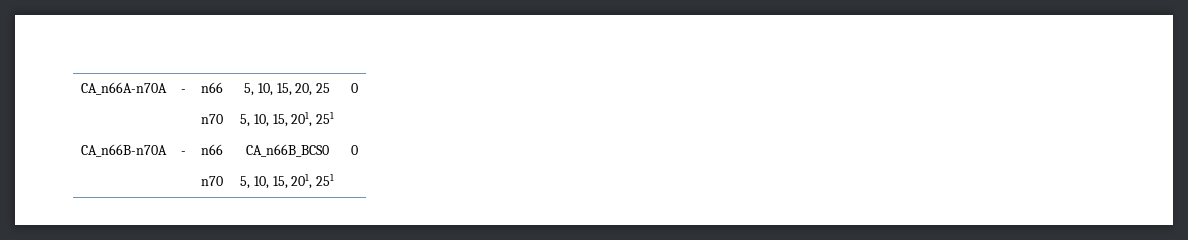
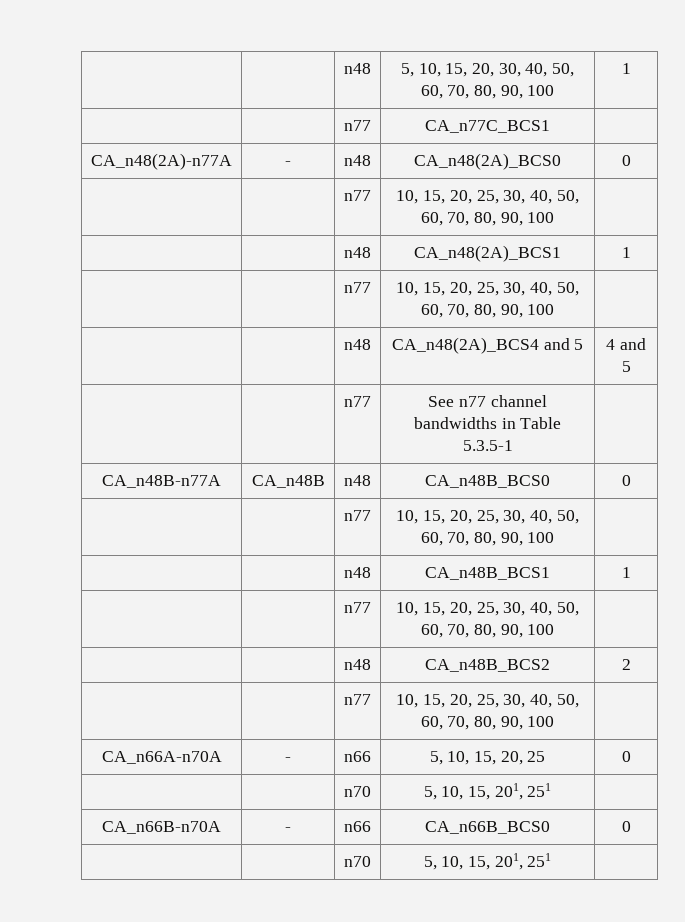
+ | | n48 | 5, 10, 15, 20, 30, 40, 50, 60, 70, 80, 90, 100 | 1
+ | | n77 | CA_n77C_BCS1 |
+ CA_n48(2A)-n77A | - | n48 | CA_n48(2A)_BCS0 | 0
+ | | n77 | 10, 15, 20, 25, 30, 40, 50, 60, 70, 80, 90, 100 |
+ | | n48 | CA_n48(2A)_BCS1 | 1
+ | | n77 | 10, 15, 20, 25, 30, 40, 50, 60, 70, 80, 90, 100 |
+ | | n48 | CA_n48(2A)_BCS4 and 5 | 4 and 5
+ | | n77 | See n77 channel bandwidths in Table 5.3.5-1 |
+ CA_n48B-n77A | CA_n48B | n48 | CA_n48B_BCS0 | 0
+ | | n77 | 10, 15, 20, 25, 30, 40, 50, 60, 70, 80, 90, 100 |
+ | | n48 | CA_n48B_BCS1 | 1
+ | | n77 | 10, 15, 20, 25, 30, 40, 50, 60, 70, 80, 90, 100 |
+ | | n48 | CA_n48B_BCS2 | 2
+ | | n77 | 10, 15, 20, 25, 30, 40, 50, 60, 70, 80, 90, 100 |

